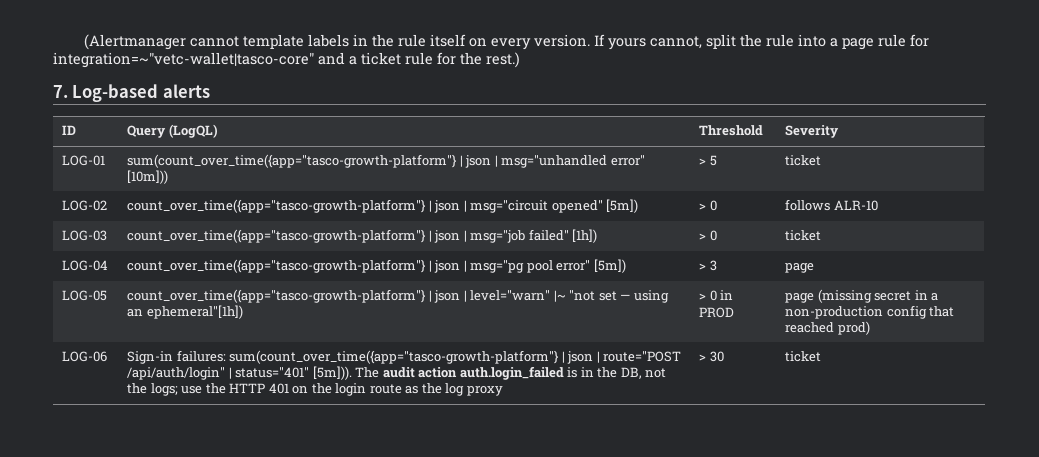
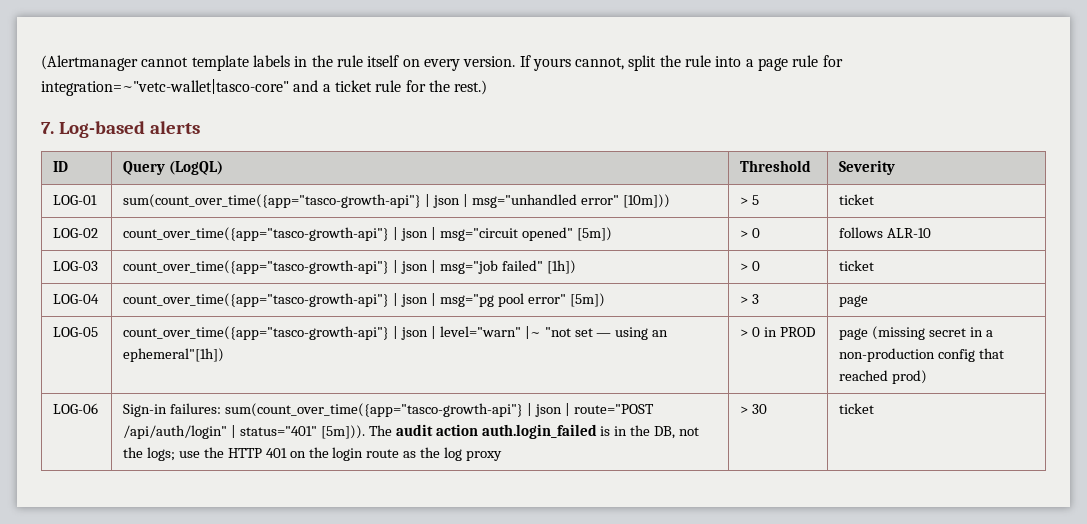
- LOG-01 | sum(count_over_time({app="tasco-growth-platform"} | json | msg="unhandled error" [10m])) | > 5 | ticket
+ LOG-01 | sum(count_over_time({app="tasco-growth-api"} | json | msg="unhandled error" [10m])) | > 5 | ticket
- LOG-02 | count_over_time({app="tasco-growth-platform"} | json | msg="circuit opened" [5m]) | > 0 | follows ALR-10
+ LOG-02 | count_over_time({app="tasco-growth-api"} | json | msg="circuit opened" [5m]) | > 0 | follows ALR-10
- LOG-03 | count_over_time({app="tasco-growth-platform"} | json | msg="job failed" [1h]) | > 0 | ticket
+ LOG-03 | count_over_time({app="tasco-growth-api"} | json | msg="job failed" [1h]) | > 0 | ticket
- LOG-04 | count_over_time({app="tasco-growth-platform"} | json | msg="pg pool error" [5m]) | > 3 | page
+ LOG-04 | count_over_time({app="tasco-growth-api"} | json | msg="pg pool error" [5m]) | > 3 | page
- LOG-05 | count_over_time({app="tasco-growth-platform"} | json | level="warn" |~ "not set — using an ephemeral"[1h]) | > 0 in PROD | page (missing secret in a non-production config that reached prod)
+ LOG-05 | count_over_time({app="tasco-growth-api"} | json | level="warn" |~ "not set — using an ephemeral"[1h]) | > 0 in PROD | page (missing secret in a non-production config that reached prod)
- LOG-06 | Sign-in failures: sum(count_over_time({app="tasco-growth-platform"} | json | route="POST /api/auth/login" | status="401" [5m])). The audit action auth.login_failed is in the DB, not the logs; use the HTTP 401 on the login route as the log proxy | > 30 | ticket
+ LOG-06 | Sign-in failures: sum(count_over_time({app="tasco-growth-api"} | json | route="POST /api/auth/login" | status="401" [5m])). The audit action auth.login_failed is in the DB, not the logs; use the HTTP 401 on the login route as the log proxy | > 30 | ticket

